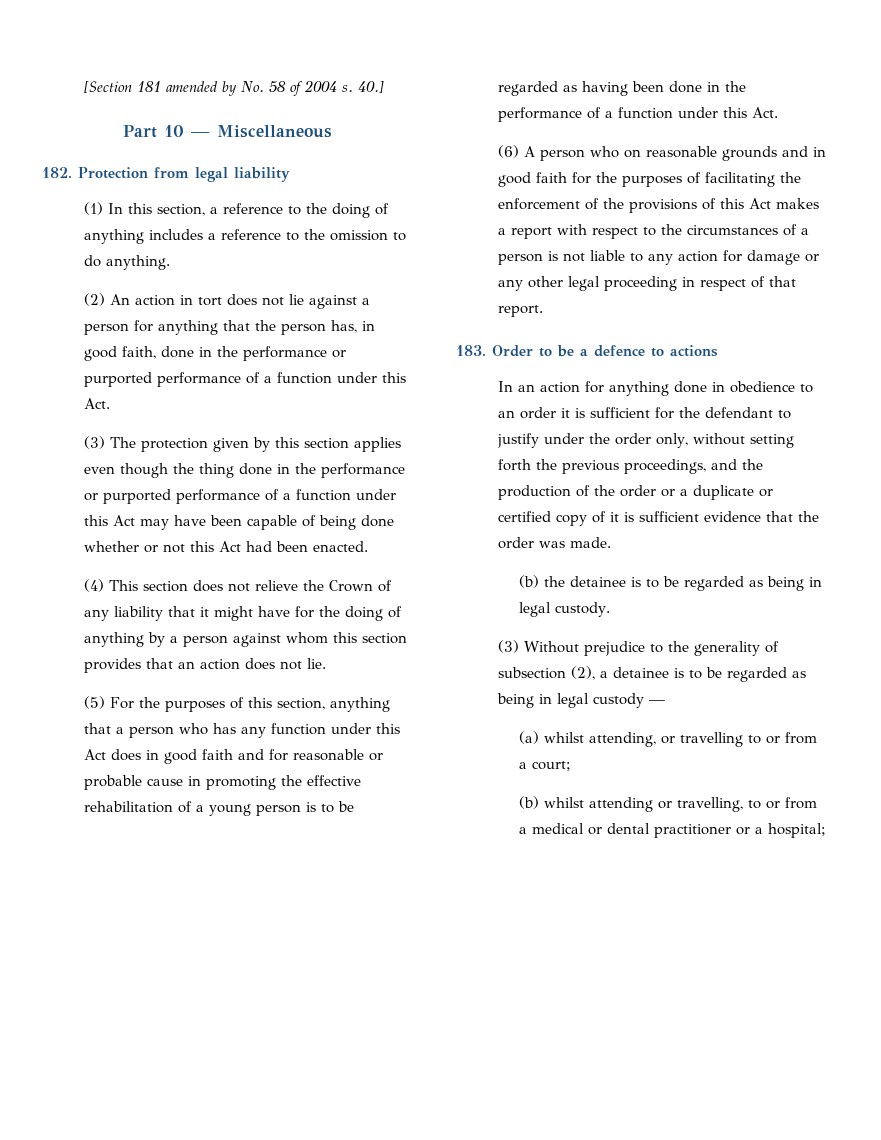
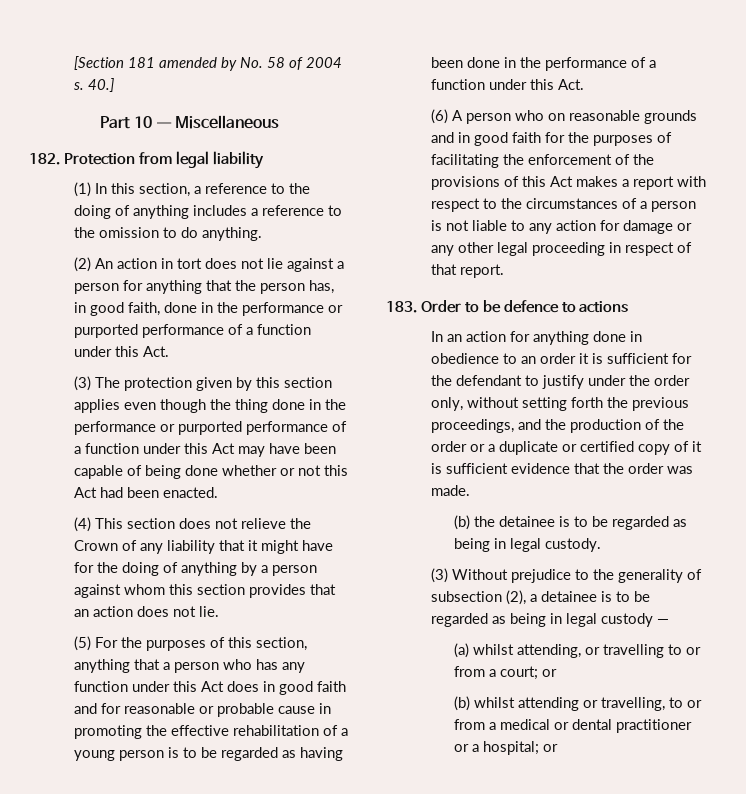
- 183. Order to be a defence to actions
+ 183. Order to be defence to actions
- (a) whilst attending, or travelling to or from a court;
+ (a) whilst attending, or travelling to or from a court; or
- (b) whilst attending or travelling, to or from a medical or dental practitioner or a hospital;
+ (b) whilst attending or travelling, to or from a medical or dental practitioner or a hospital; or

